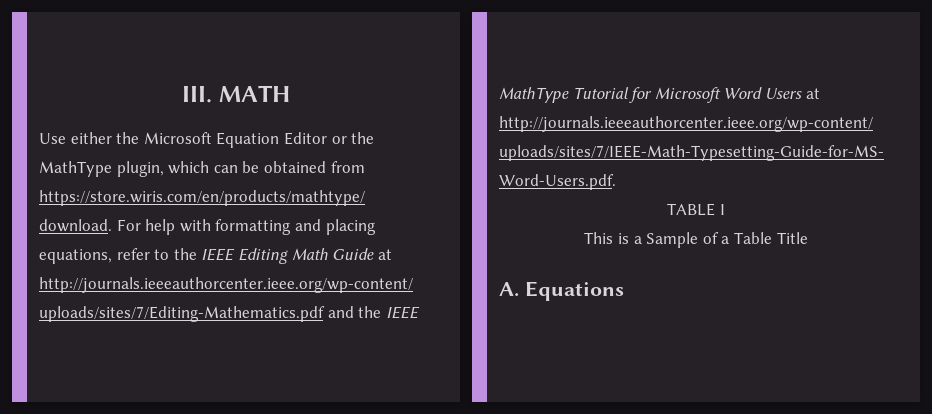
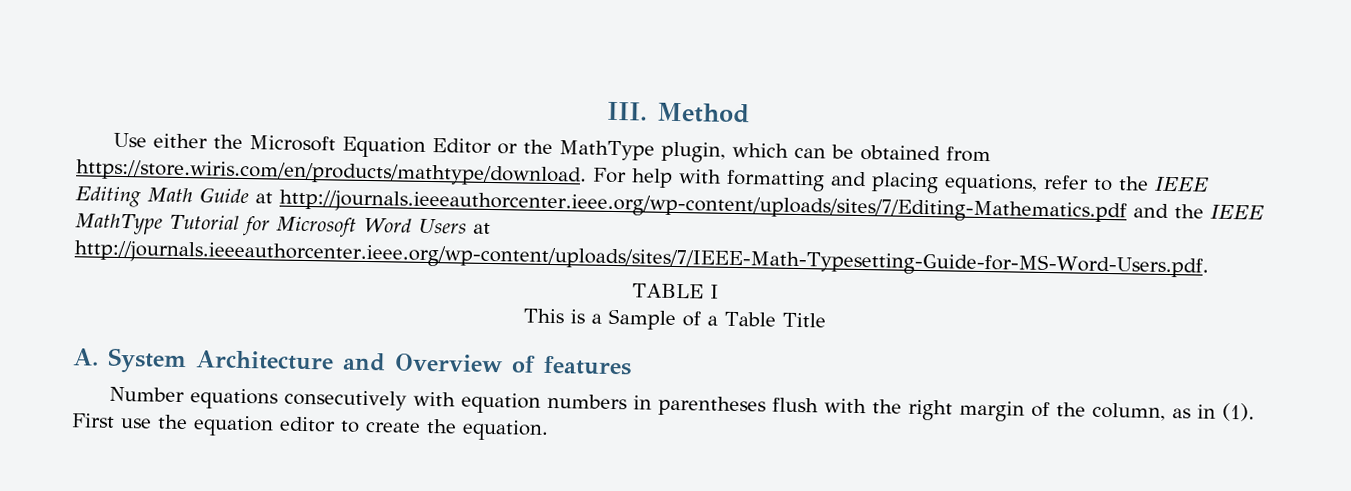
- III. MATH
+ III. Method
- A. Equations
+ A. System Architecture and Overview of features
+ Number equations consecutively with equation numbers in parentheses flush with the right margin of the column, as in (1). First use the equation editor to create the equation.

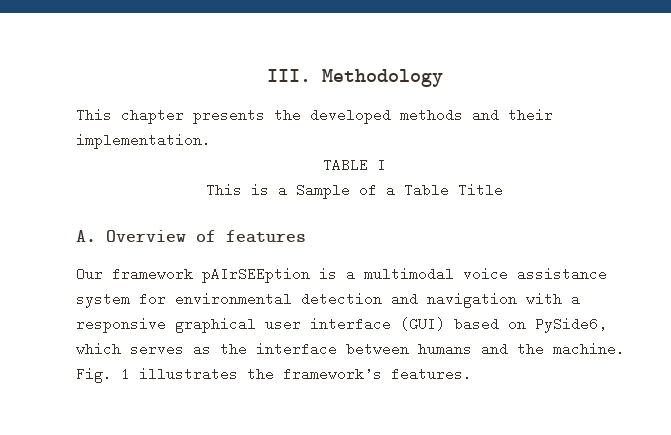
- III. Method
- Use either the Microsoft Equation Editor or the MathType plugin, which can be obtained from https://store.wiris.com/en/products/mathtype/download. For help with formatting and placing equations, refer to the IEEE Editing Math Guide at http://journals.ieeeauthorcenter.ieee.org/wp-content/uploads/sites/7/Editing-Mathematics.pdf and the IEEE MathType Tutorial for Microsoft Word Users at http://journals.ieeeauthorcenter.ieee.org/wp-content/uploads/sites/7/IEEE-Math-Typesetting-Guide-for-MS-Word-Users.pdf.
+ III. Methodology
+ This chapter presents the developed methods and their implementation.
- A. System Architecture and Overview of features
+ A. Overview of features
- Number equations consecutively with equation numbers in parentheses flush with the right margin of the column, as in (1). First use the equation editor to create the equation.
+ Our framework pAIrSEEption is a multimodal voice assistance system for environmental detection and navigation with a responsive graphical user interface (GUI) based on PySide6, which serves as the interface between humans and the machine. Fig. 1 illustrates the framework’s features.

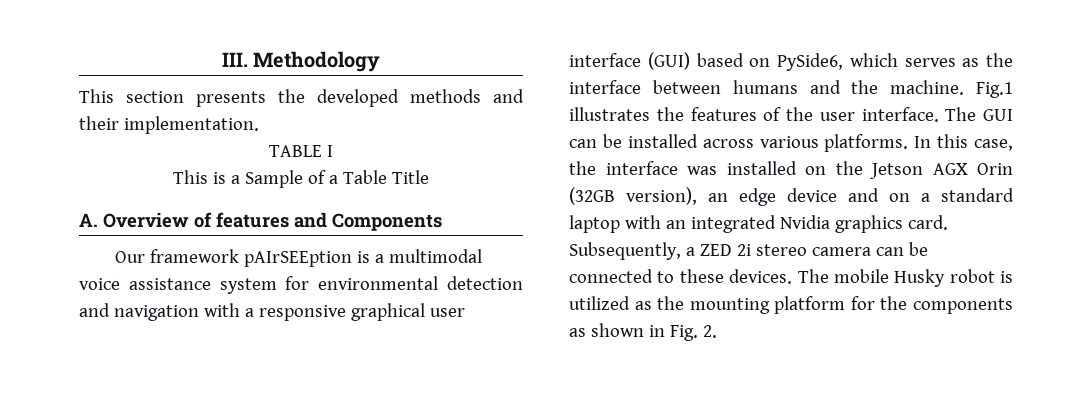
- This chapter presents the developed methods and their implementation.
+ This section presents the developed methods and their implementation.
- A. Overview of features
+ A. Overview of features and Components
- Fig. 1 illustrates the framework’s features.
+ Fig.1 illustrates the features of the user interface. The GUI can be installed across various platforms. In this case, the interface was installed on the Jetson AGX Orin (32GB version), an edge device and on a standard laptop with an integrated Nvidia graphics card. Subsequently, a ZED 2i stereo camera can be connected to these devices. The mobile Husky robot is utilized as the mounting platform for the components as shown in Fig. 2.

